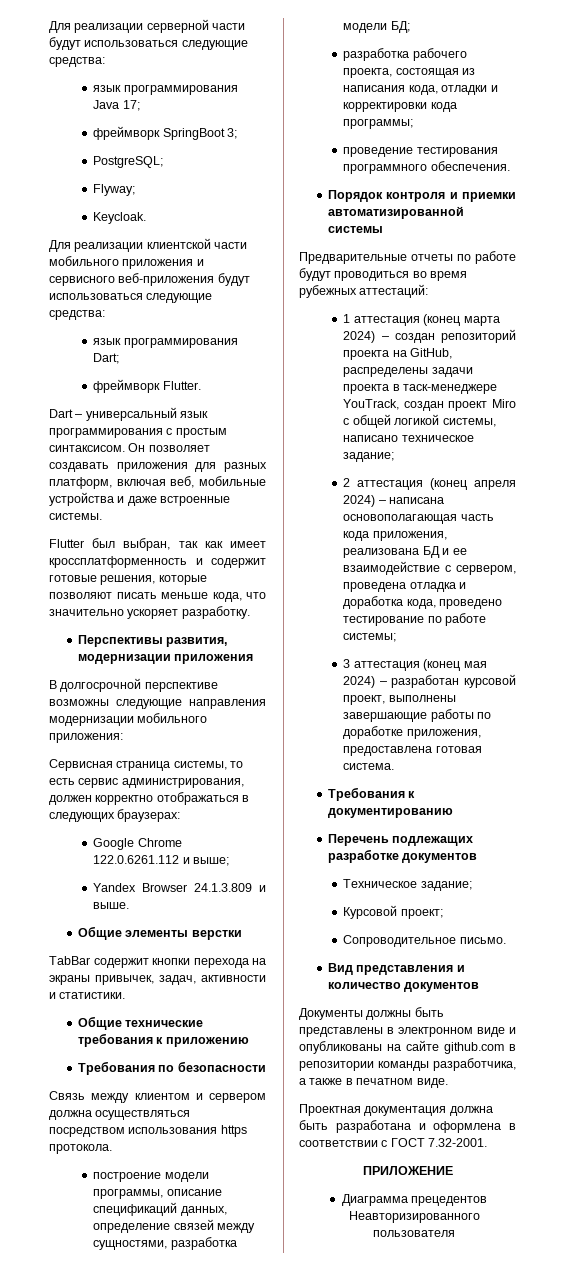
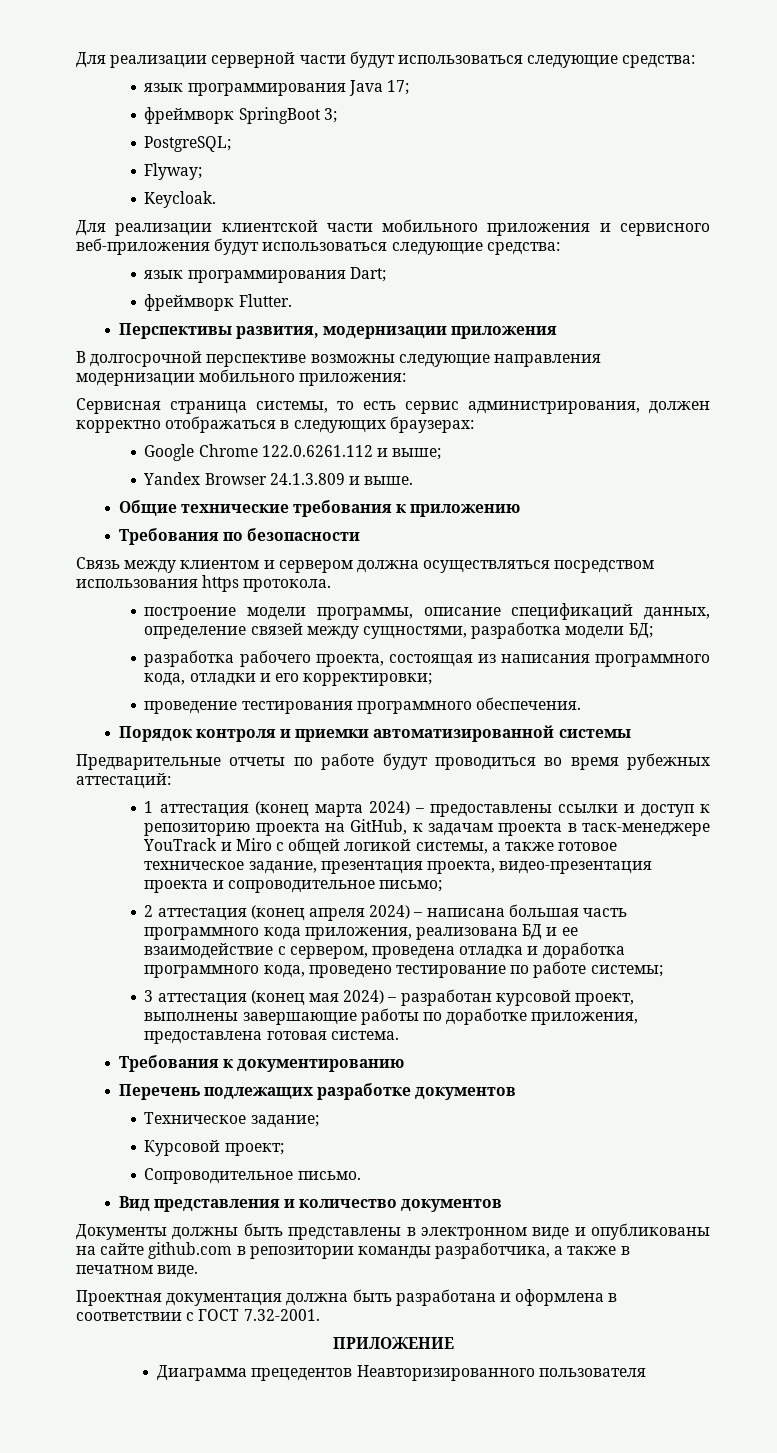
- Dart – универсальный язык программирования с простым синтаксисом. Он позволяет создавать приложения для разных платформ, включая веб, мобильные устройства и даже встроенные системы.
- Flutter был выбран, так как имеет кроссплатформенность и содержит готовые решения, которые позволяют писать меньше кода, что значительно ускоряет разработку.
- Общие элементы верстки
- TabBar содержит кнопки перехода на экраны привычек, задач, активности и статистики.
- разработка рабочего проекта, состоящая из написания кода, отладки и корректировки кода программы;
+ разработка рабочего проекта, состоящая из написания программного кода, отладки и его корректировки;
- 1 аттестация (конец марта 2024) – создан репозиторий проекта на GitHub, распределены задачи проекта в таск-менеджере YouTrack, создан проект Miro с общей логикой системы, написано техническое задание;
+ 1 аттестация (конец марта 2024) – предоставлены ссылки и доступ к репозиторию проекта на GitHub, к задачам проекта в таск-менеджере YouTrack и Miro с общей логикой системы, а также готовое техническое задание, презентация проекта, видео-презентация проекта и сопроводительное письмо;
- 2 аттестация (конец апреля 2024) – написана основополагающая часть кода приложения, реализована БД и ее взаимодействие с сервером, проведена отладка и доработка кода, проведено тестирование по работе системы;
+ 2 аттестация (конец апреля 2024) – написана большая часть программного кода приложения, реализована БД и ее взаимодействие с сервером, проведена отладка и доработка программного кода, проведено тестирование по работе системы;

